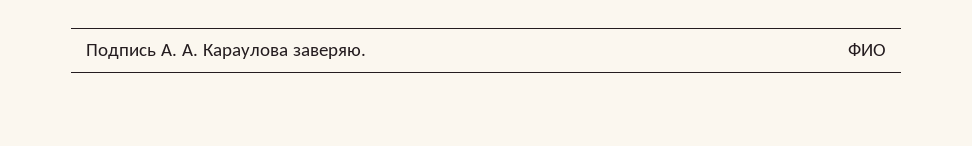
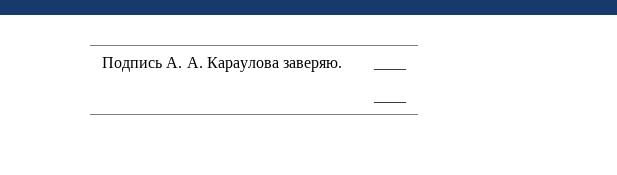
- Подпись А. А. Караулова заверяю. | ФИО
+ Подпись А. А. Караулова заверяю. | ____
+ ____

